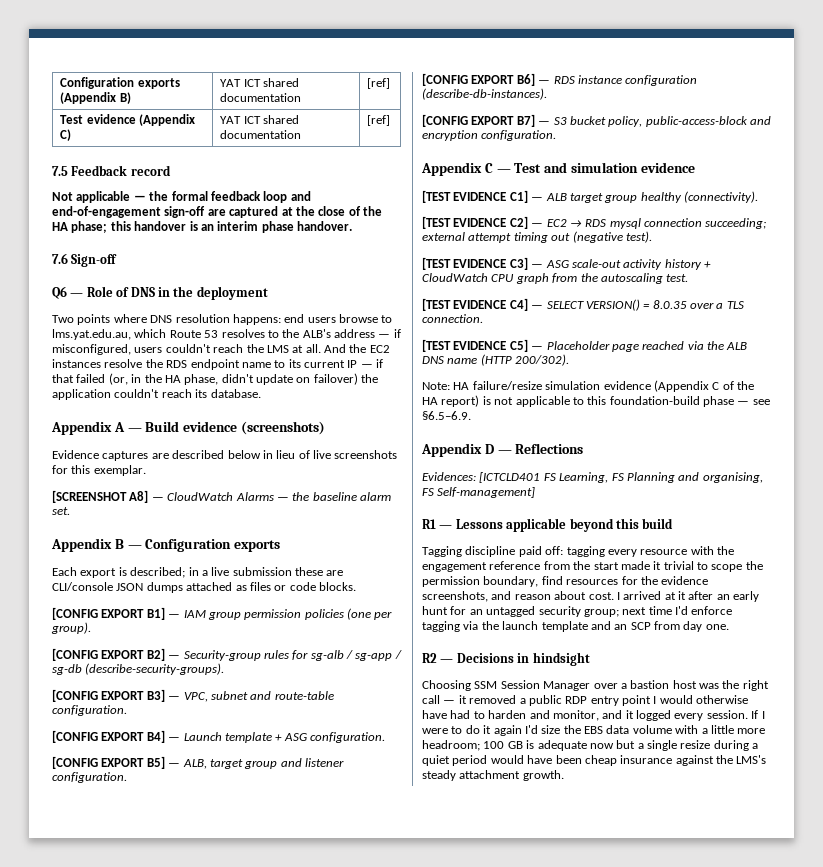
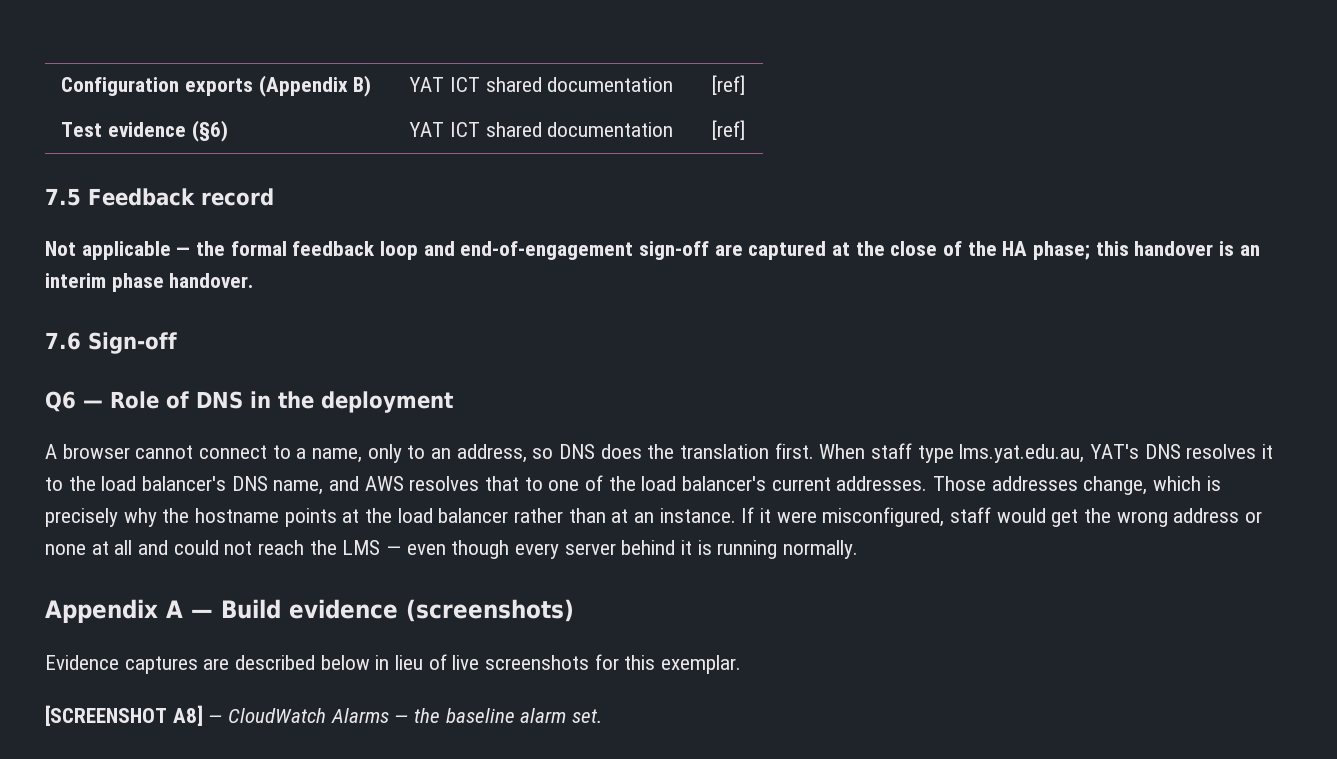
- Test evidence (Appendix C) | YAT ICT shared documentation | [ref]
+ Test evidence (§6) | YAT ICT shared documentation | [ref]
- Two points where DNS resolution happens: end users browse to lms.yat.edu.au, which Route 53 resolves to the ALB's address — if misconfigured, users couldn't reach the LMS at all. And the EC2 instances resolve the RDS endpoint name to its current IP — if that failed (or, in the HA phase, didn't update on failover) the application couldn't reach its database.
+ A browser cannot connect to a name, only to an address, so DNS does the translation first. When staff type lms.yat.edu.au, YAT's DNS resolves it to the load balancer's DNS name, and AWS resolves that to one of the load balancer's current addresses. Those addresses change, which is precisely why the hostname points at the load balancer rather than at an instance. If it were misconfigured, staff would get the wrong address or none at all and could not reach the LMS — even though every server behind it is running normally.
- Appendix B — Configuration exports
- Each export is described; in a live submission these are CLI/console JSON dumps attached as files or code blocks.
- [CONFIG EXPORT B1] — IAM group permission policies (one per group).
- [CONFIG EXPORT B2] — Security-group rules for sg-alb / sg-app / sg-db (describe-security-groups).
- [CONFIG EXPORT B3] — VPC, subnet and route-table configuration.
- [CONFIG EXPORT B4] — Launch template + ASG configuration.
- [CONFIG EXPORT B5] — ALB, target group and listener configuration.
- [CONFIG EXPORT B6] — RDS instance configuration (describe-db-instances).
- [CONFIG EXPORT B7] — S3 bucket policy, public-access-block and encryption configuration.
- Appendix C — Test and simulation evidence
- [TEST EVIDENCE C1] — ALB target group healthy (connectivity).
- [TEST EVIDENCE C2] — EC2 → RDS mysql connection succeeding; external attempt timing out (negative test).
- [TEST EVIDENCE C3] — ASG scale-out activity history + CloudWatch CPU graph from the autoscaling test.
- [TEST EVIDENCE C4] — SELECT VERSION() = 8.0.35 over a TLS connection.
- [TEST EVIDENCE C5] — Placeholder page reached via the ALB DNS name (HTTP 200/302).
- Note: HA failure/resize simulation evidence (Appendix C of the HA report) is not applicable to this foundation-build phase — see §6.5–6.9.
- Appendix D — Reflections
- Evidences: [ICTCLD401 FS Learning, FS Planning and organising, FS Self-management]
- R1 — Lessons applicable beyond this build
- Tagging discipline paid off: tagging every resource with the engagement reference from the start made it trivial to scope the permission boundary, find resources for the evidence screenshots, and reason about cost. I arrived at it after an early hunt for an untagged security group; next time I'd enforce tagging via the launch template and an SCP from day one.
- R2 — Decisions in hindsight
- Choosing SSM Session Manager over a bastion host was the right call — it removed a public RDP entry point I would otherwise have had to harden and monitor, and it logged every session. If I were to do it again I'd size the EBS data volume with a little more headroom; 100 GB is adequate now but a single resize during a quiet period would have been cheap insurance against the LMS's steady attachment growth.

